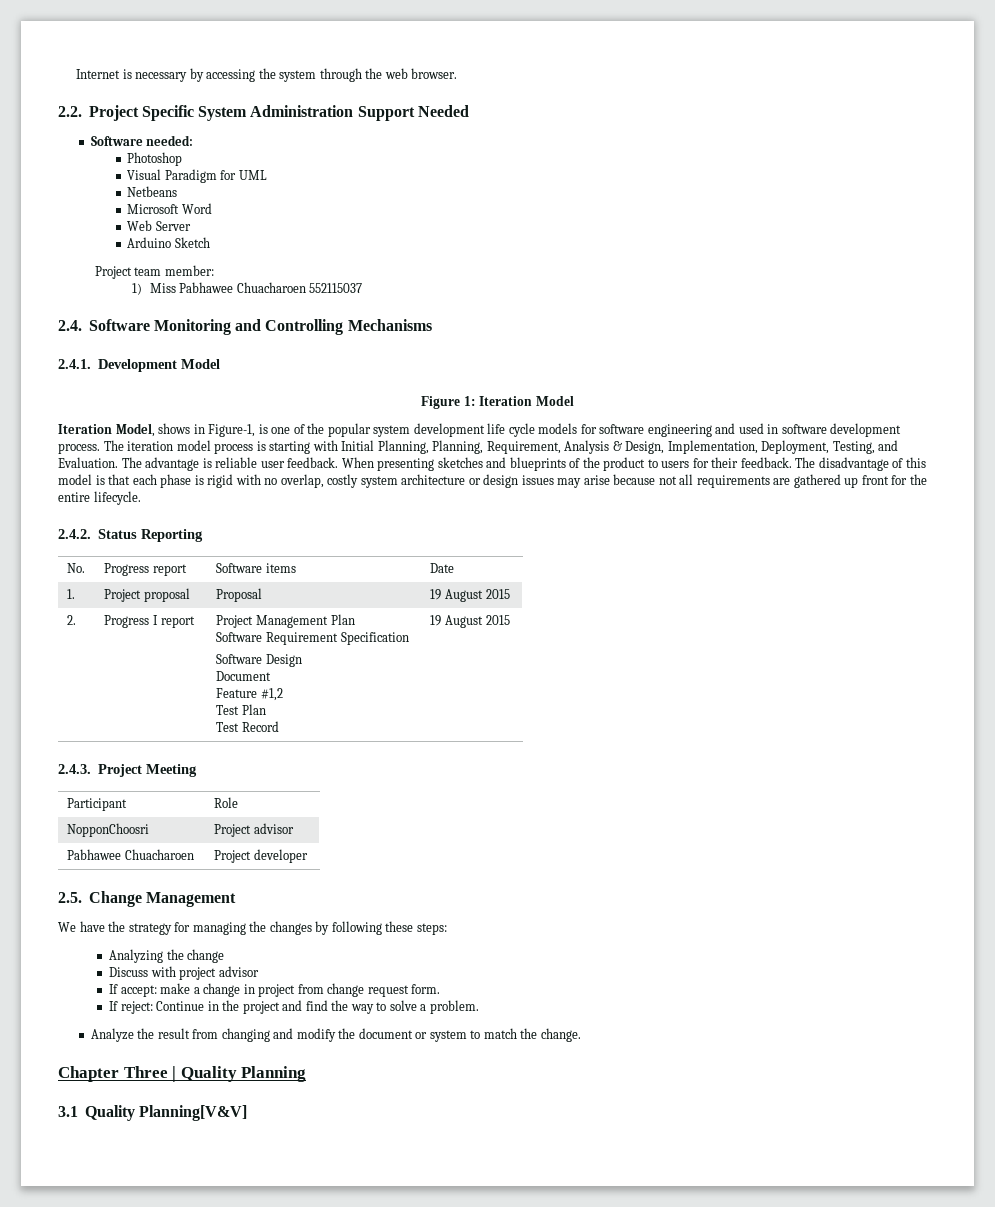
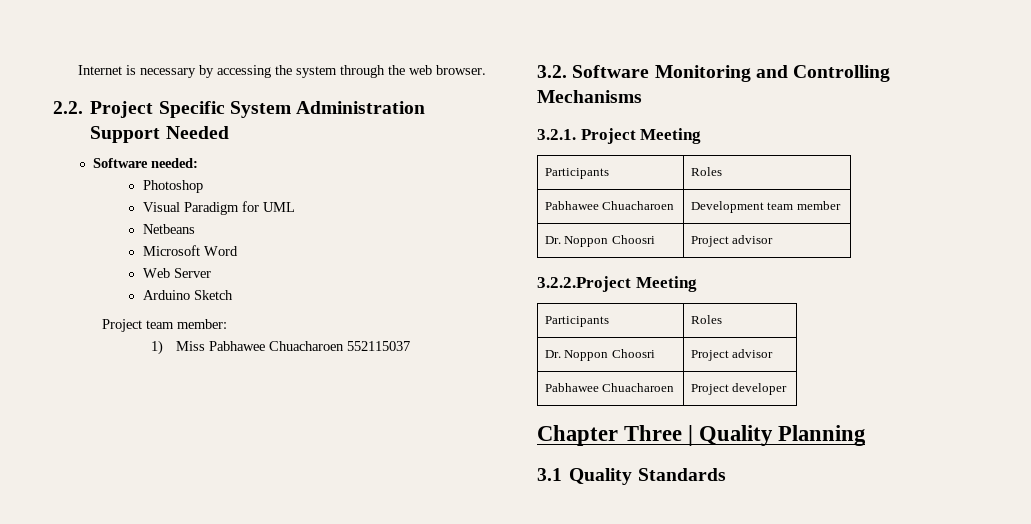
- 2.4. Software Monitoring and Controlling Mechanisms
+ 3.2. Software Monitoring and Controlling Mechanisms
- 2.4.1. Development Model
- Figure 1: Iteration Model
- Iteration Model, shows in Figure-1, is one of the popular system development life cycle models for software engineering and used in software development process. The iteration model process is starting with Initial Planning, Planning, Requirement, Analysis & Design, Implementation, Deployment, Testing, and Evaluation. The advantage is reliable user feedback. When presenting sketches and blueprints of the product to users for their feedback. The disadvantage of this model is that each phase is rigid with no overlap, costly system architecture or design issues may arise because not all requirements are gathered up front for the entire lifecycle.
- 2.4.2. Status Reporting
- No. | Progress report | Software items | Date
- 1. | Project proposal | Proposal | 19 August 2015
- 2. | Progress I report | Project Management Plan
- Software Requirement Specification
- Software Design
- Document
- Feature #1,2
- Test Plan
- Test Record | 19 August 2015
- 2.4.3. Project Meeting
- Participant | Role
- NopponChoosri | Project advisor
+ 3.2.1. Project Meeting
+ Participants | Roles
+ Pabhawee Chuacharoen | Development team member
+ Dr. Noppon Choosri | Project advisor
+ 3.2.2.Project Meeting
+ Participants | Roles
+ Dr. Noppon Choosri | Project advisor
- 2.5. Change Management
- We have the strategy for managing the changes by following these steps:
- Analyzing the change
- Discuss with project advisor
- If accept: make a change in project from change request form.
- If reject: Continue in the project and find the way to solve a problem.
- Analyze the result from changing and modify the document or system to match the change.
- 3.1 Quality Planning[V&V]
+ 3.1 Quality Standards

